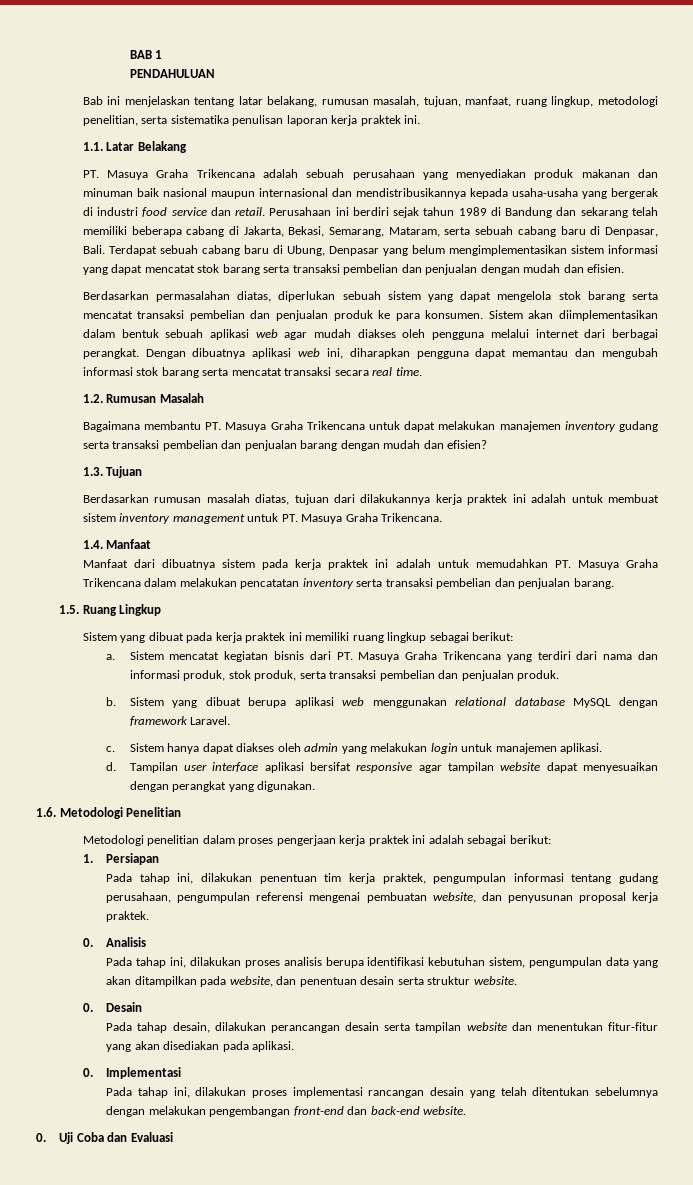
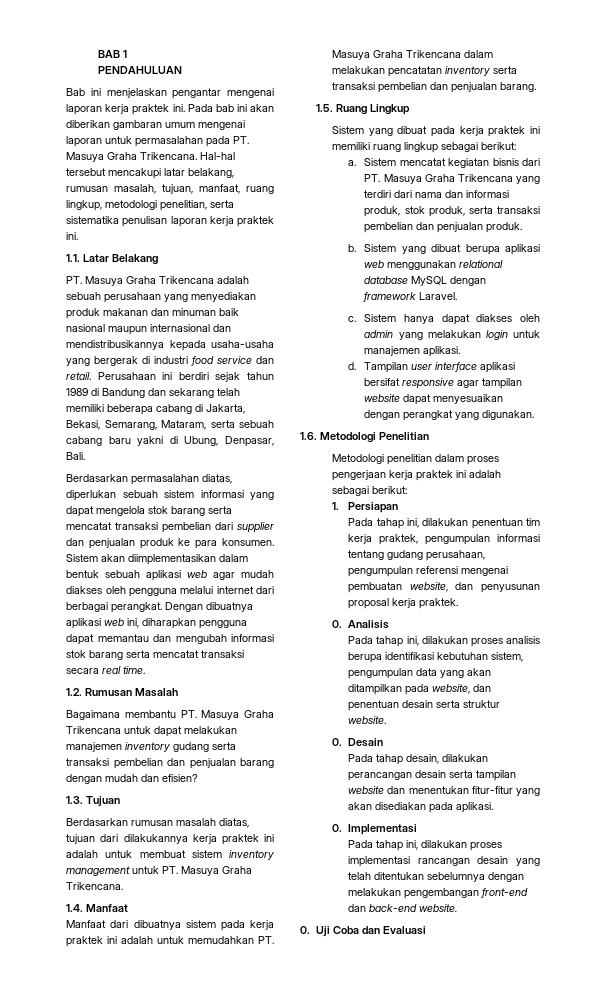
- Bab ini menjelaskan tentang latar belakang, rumusan masalah, tujuan, manfaat, ruang lingkup, metodologi penelitian, serta sistematika penulisan laporan kerja praktek ini.
+ Bab ini menjelaskan pengantar mengenai laporan kerja praktek ini. Pada bab ini akan diberikan gambaran umum mengenai laporan untuk permasalahan pada PT. Masuya Graha Trikencana. Hal-hal tersebut mencakupi latar belakang, rumusan masalah, tujuan, manfaat, ruang lingkup, metodologi penelitian, serta sistematika penulisan laporan kerja praktek ini.
- Perusahaan ini berdiri sejak tahun 1989 di Bandung dan sekarang telah memiliki beberapa cabang di Jakarta, Bekasi, Semarang, Mataram, serta sebuah cabang baru di Denpasar, Bali. Terdapat sebuah cabang baru di Ubung, Denpasar yang belum mengimplementasikan sistem informasi yang dapat mencatat stok barang serta transaksi pembelian dan penjualan dengan mudah dan efisien.
+ Perusahaan ini berdiri sejak tahun 1989 di Bandung dan sekarang telah memiliki beberapa cabang di Jakarta, Bekasi, Semarang, Mataram, serta sebuah cabang baru yakni di Ubung, Denpasar, Bali.
- Berdasarkan permasalahan diatas, diperlukan sebuah sistem yang dapat mengelola stok barang serta mencatat transaksi pembelian dan penjualan produk ke para konsumen.
+ Berdasarkan permasalahan diatas, diperlukan sebuah sistem informasi yang dapat mengelola stok barang serta mencatat transaksi pembelian dari supplier dan penjualan produk ke para konsumen.

